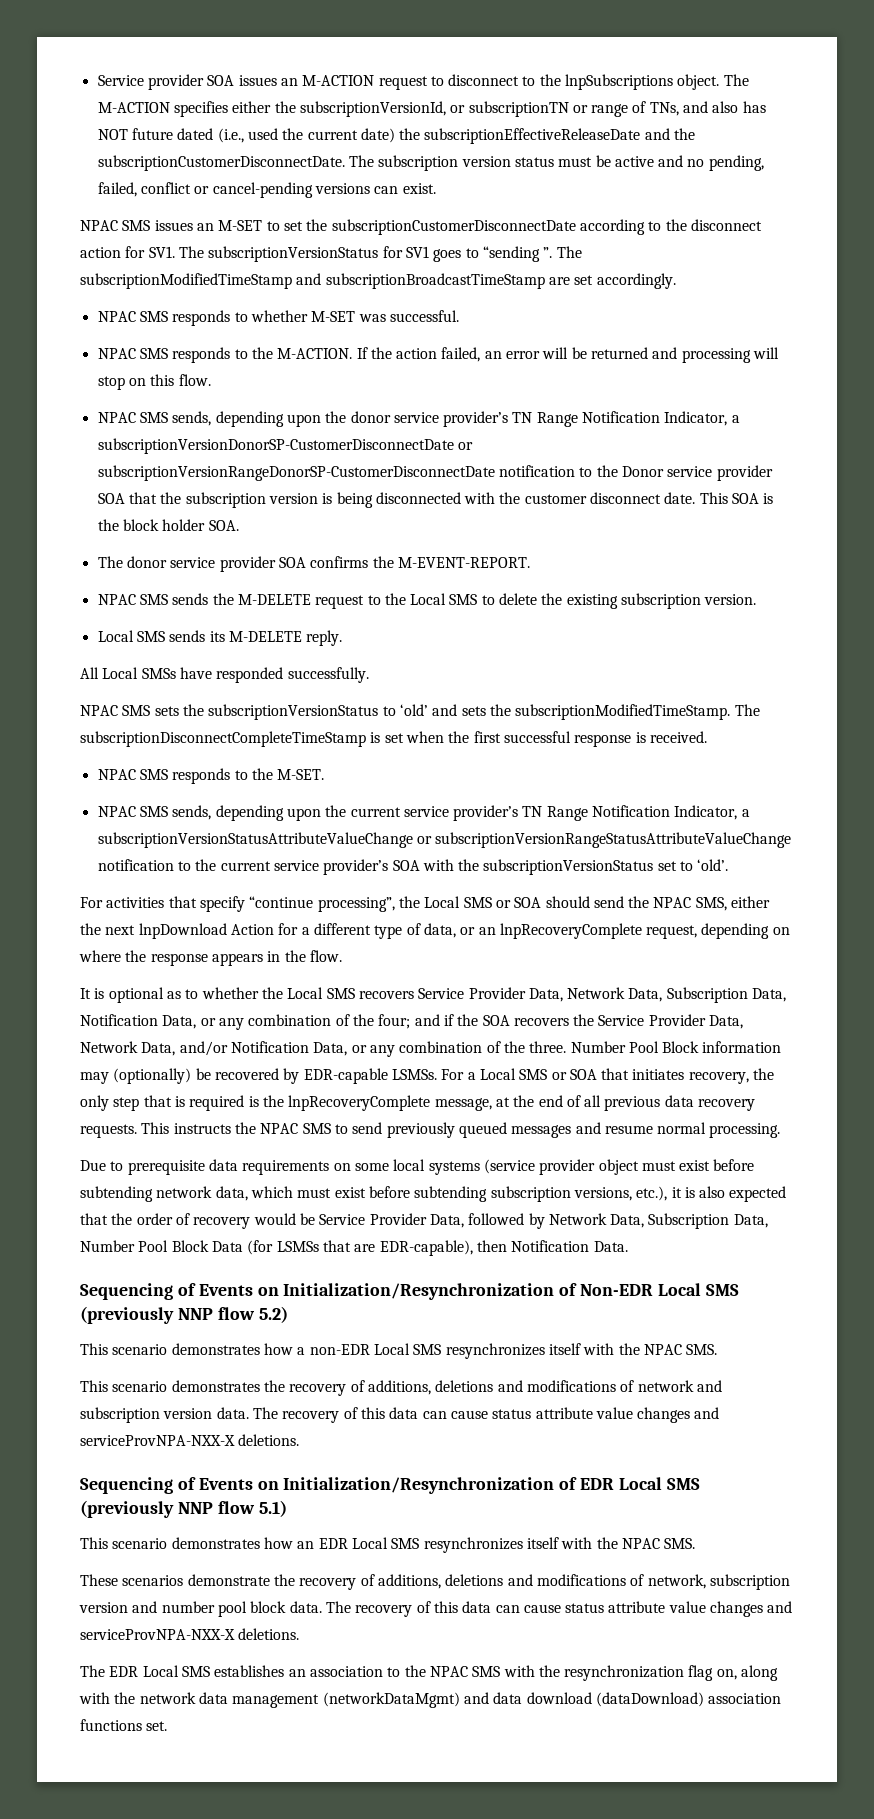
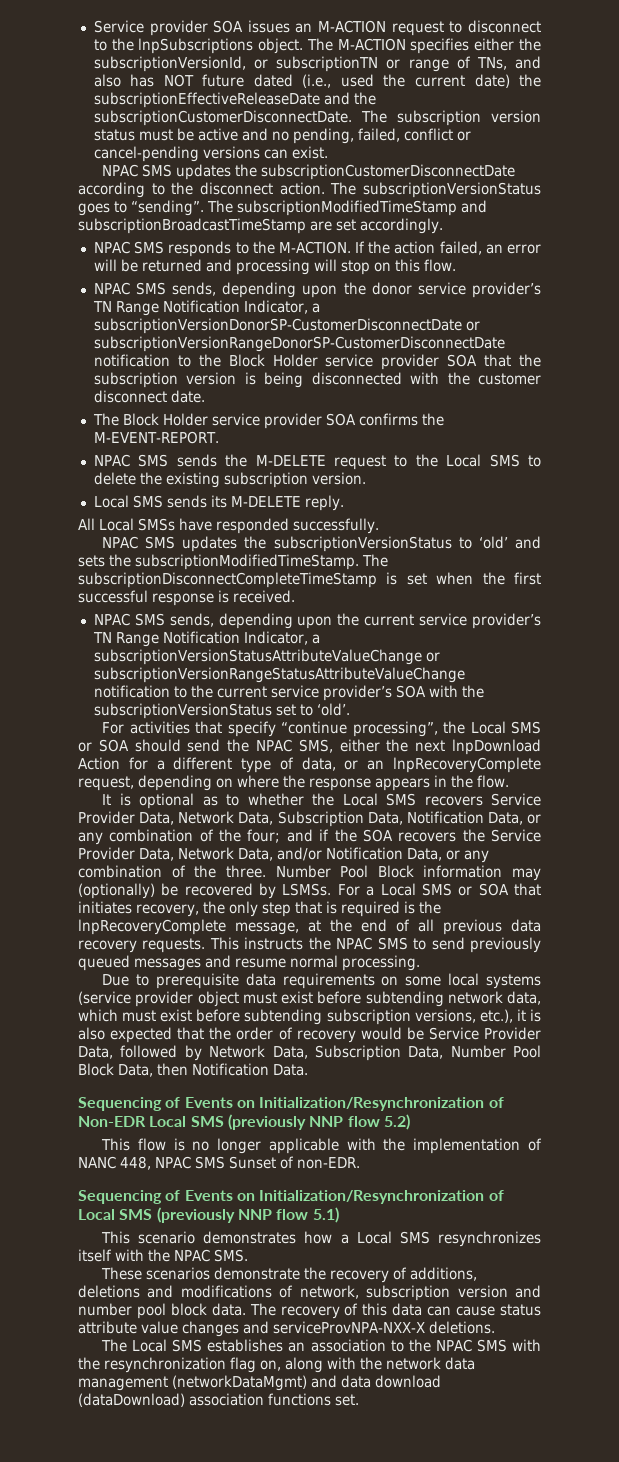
- NPAC SMS issues an M-SET to set the subscriptionCustomerDisconnectDate according to the disconnect action for SV1. The subscriptionVersionStatus for SV1 goes to “sending ”.
+ NPAC SMS updates the subscriptionCustomerDisconnectDate according to the disconnect action. The subscriptionVersionStatus goes to “sending”.
- NPAC SMS responds to whether M-SET was successful.
- NPAC SMS sends, depending upon the donor service provider’s TN Range Notification Indicator, a subscriptionVersionDonorSP-CustomerDisconnectDate or subscriptionVersionRangeDonorSP-CustomerDisconnectDate notification to the Donor service provider SOA that the subscription version is being disconnected with the customer disconnect date. This SOA is the block holder SOA.
- The donor service provider SOA confirms the M-EVENT-REPORT.
+ NPAC SMS sends, depending upon the donor service provider’s TN Range Notification Indicator, a subscriptionVersionDonorSP-CustomerDisconnectDate or subscriptionVersionRangeDonorSP-CustomerDisconnectDate notification to the Block Holder service provider SOA that the subscription version is being disconnected with the customer disconnect date.
+ The Block Holder service provider SOA confirms the M-EVENT-REPORT.
- NPAC SMS sets the subscriptionVersionStatus to ‘old’ and sets the subscriptionModifiedTimeStamp.
+ NPAC SMS updates the subscriptionVersionStatus to ‘old’ and sets the subscriptionModifiedTimeStamp.
- NPAC SMS responds to the M-SET.
- Number Pool Block information may (optionally) be recovered by EDR-capable LSMSs.
+ Number Pool Block information may (optionally) be recovered by LSMSs.
- Due to prerequisite data requirements on some local systems (service provider object must exist before subtending network data, which must exist before subtending subscription versions, etc.), it is also expected that the order of recovery would be Service Provider Data, followed by Network Data, Subscription Data, Number Pool Block Data (for LSMSs that are EDR-capable), then Notification Data.
+ Due to prerequisite data requirements on some local systems (service provider object must exist before subtending network data, which must exist before subtending subscription versions, etc.), it is also expected that the order of recovery would be Service Provider Data, followed by Network Data, Subscription Data, Number Pool Block Data, then Notification Data.
- This scenario demonstrates how a non-EDR Local SMS resynchronizes itself with the NPAC SMS.
- This scenario demonstrates the recovery of additions, deletions and modifications of network and subscription version data. The recovery of this data can cause status attribute value changes and serviceProvNPA-NXX-X deletions.
- Sequencing of Events on Initialization/Resynchronization of EDR Local SMS (previously NNP flow 5.1)
+ This flow is no longer applicable with the implementation of NANC 448, NPAC SMS Sunset of non-EDR.
+ Sequencing of Events on Initialization/Resynchronization of Local SMS (previously NNP flow 5.1)
- This scenario demonstrates how an EDR Local SMS resynchronizes itself with the NPAC SMS.
+ This scenario demonstrates how a Local SMS resynchronizes itself with the NPAC SMS.
- The EDR Local SMS establishes an association to the NPAC SMS with the resynchronization flag on, along with the network data management (networkDataMgmt) and data download (dataDownload) association functions set.
+ The Local SMS establishes an association to the NPAC SMS with the resynchronization flag on, along with the network data management (networkDataMgmt) and data download (dataDownload) association functions set.

